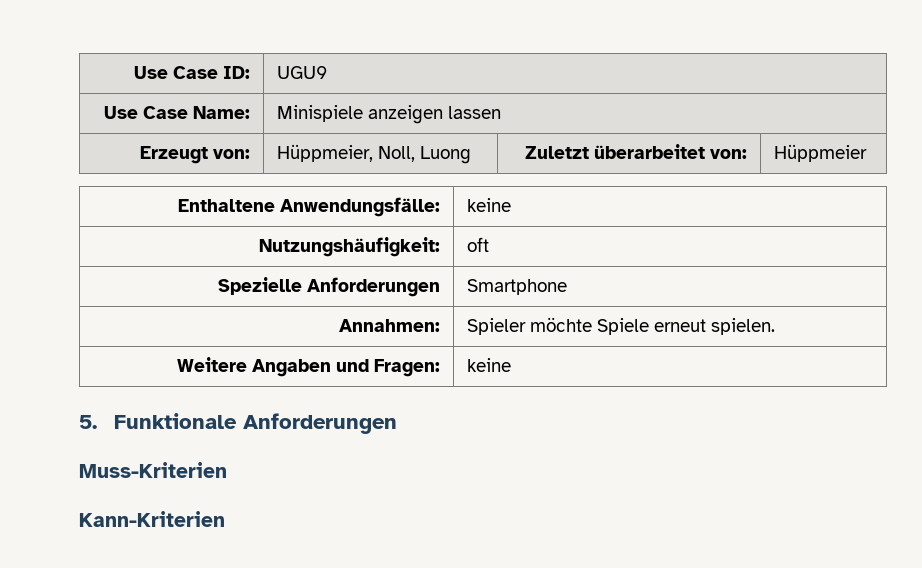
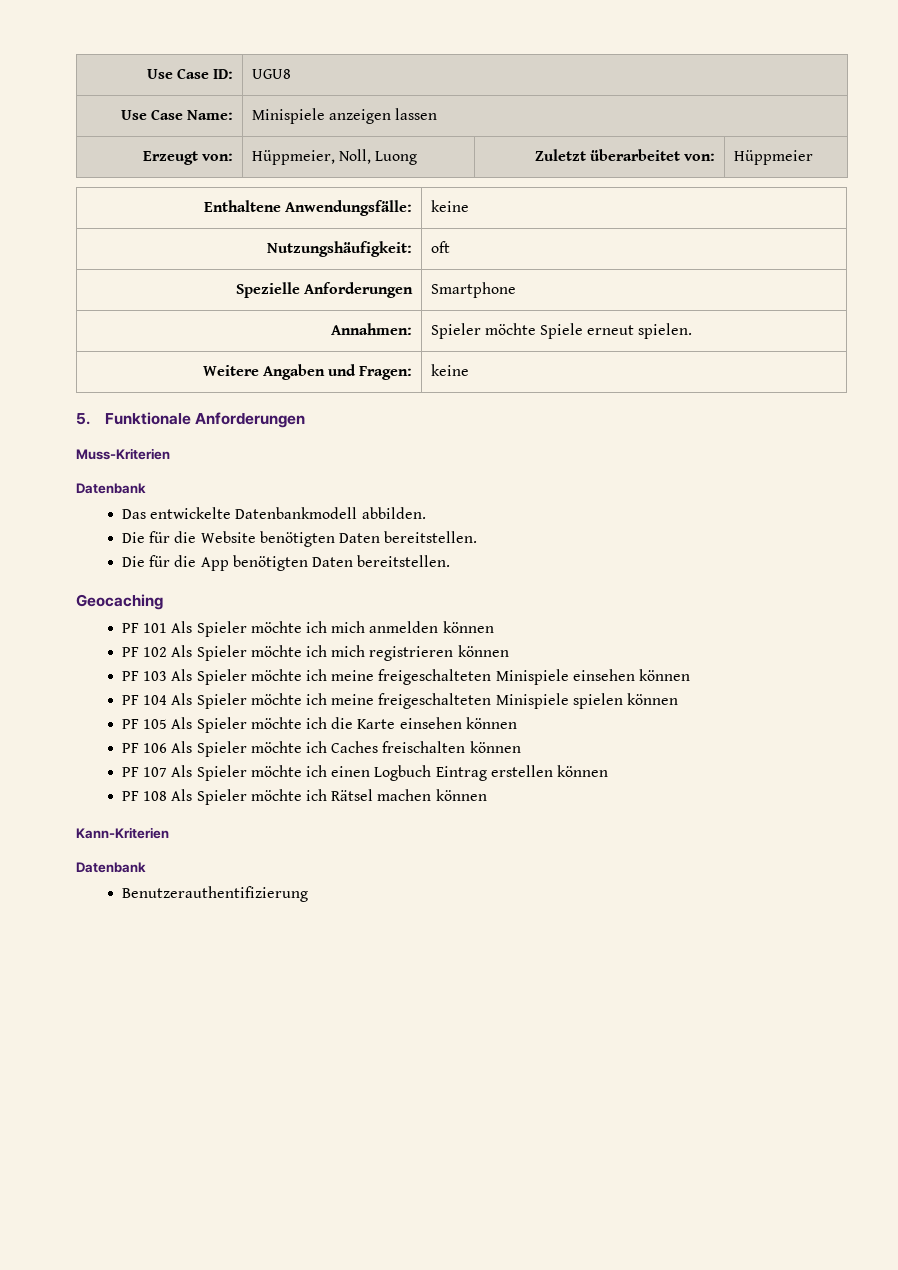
- Use Case ID: | UGU9
+ Use Case ID: | UGU8
  Muss-Kriterien
+ Datenbank
+ Das entwickelte Datenbankmodell abbilden.
+ Die für die Website benötigten Daten bereitstellen.
+ Die für die App benötigten Daten bereitstellen.
+ Geocaching
+ PF 101 Als Spieler möchte ich mich anmelden können
+ PF 102 Als Spieler möchte ich mich registrieren können
+ PF 103 Als Spieler möchte ich meine freigeschalteten Minispiele einsehen können
+ PF 104 Als Spieler möchte ich meine freigeschalteten Minispiele spielen können
+ PF 105 Als Spieler möchte ich die Karte einsehen können
+ PF 106 Als Spieler möchte ich Caches freischalten können
+ PF 107 Als Spieler möchte ich einen Logbuch Eintrag erstellen können
+ PF 108 Als Spieler möchte ich Rätsel machen können
  Kann-Kriterien
+ Datenbank
+ Benutzerauthentifizierung

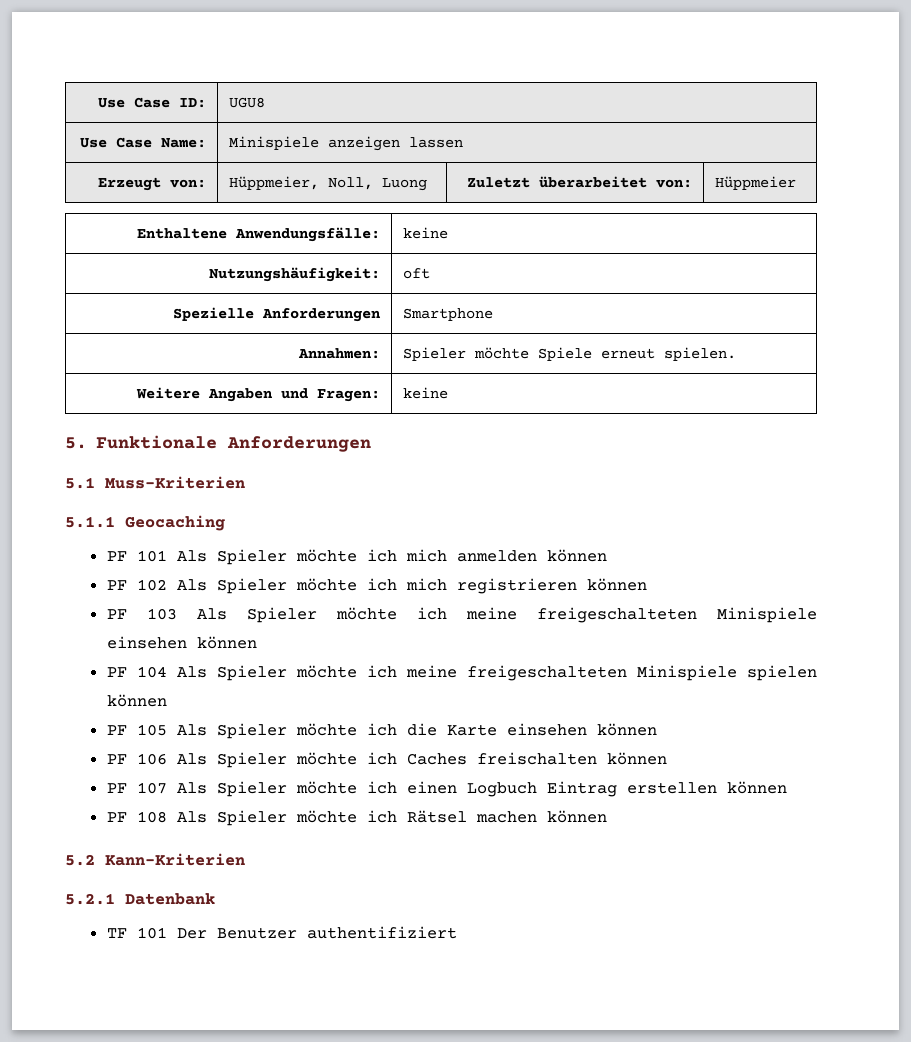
- Muss-Kriterien
- Datenbank
- Das entwickelte Datenbankmodell abbilden.
- Die für die Website benötigten Daten bereitstellen.
- Die für die App benötigten Daten bereitstellen.
- Geocaching
+ 5.1 Muss-Kriterien
+ 5.1.1 Geocaching
- Kann-Kriterien
- Datenbank
- Benutzerauthentifizierung
+ 5.2 Kann-Kriterien
+ 5.2.1 Datenbank
+ TF 101 Der Benutzer authentifiziert

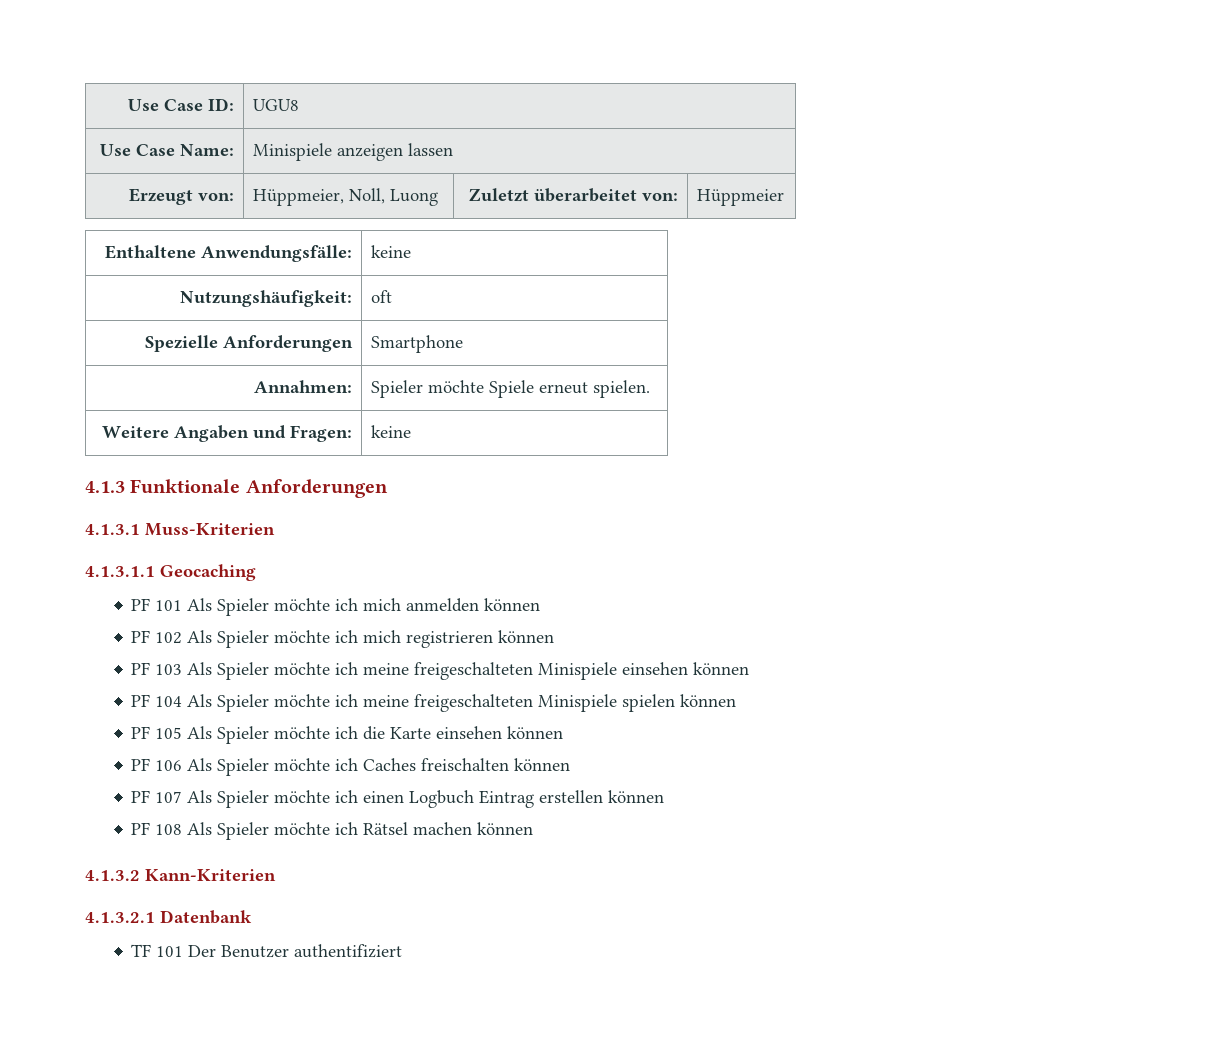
- 5. Funktionale Anforderungen
+ 4.1.3 Funktionale Anforderungen
- 5.1 Muss-Kriterien
+ 4.1.3.1 Muss-Kriterien
- 5.1.1 Geocaching
+ 4.1.3.1.1 Geocaching
- 5.2 Kann-Kriterien
+ 4.1.3.2 Kann-Kriterien
- 5.2.1 Datenbank
+ 4.1.3.2.1 Datenbank

